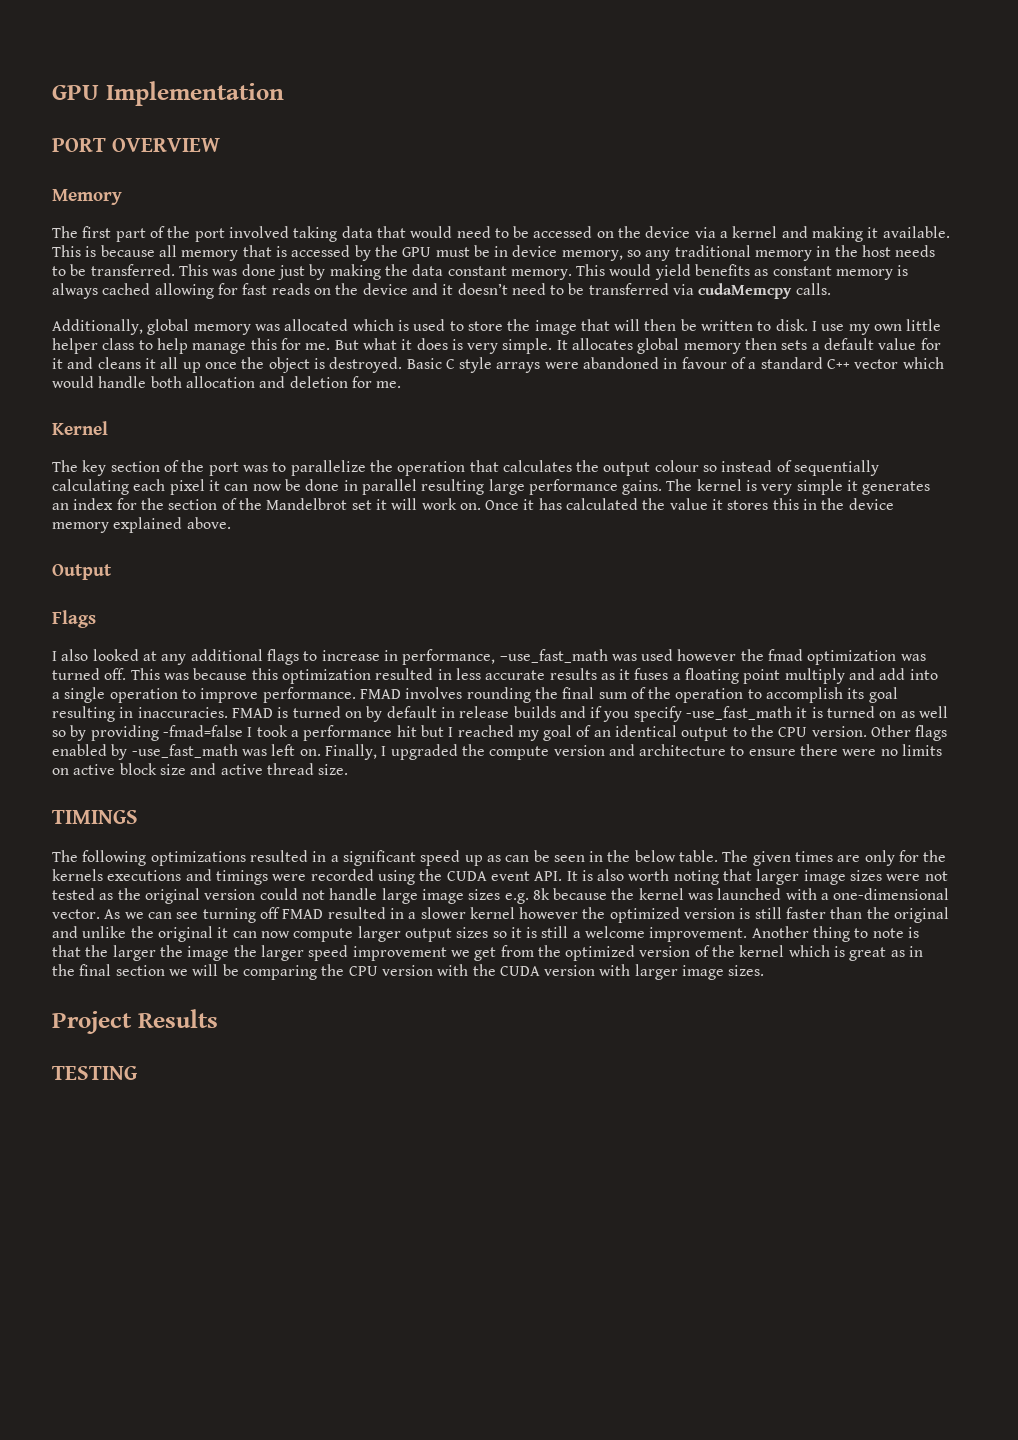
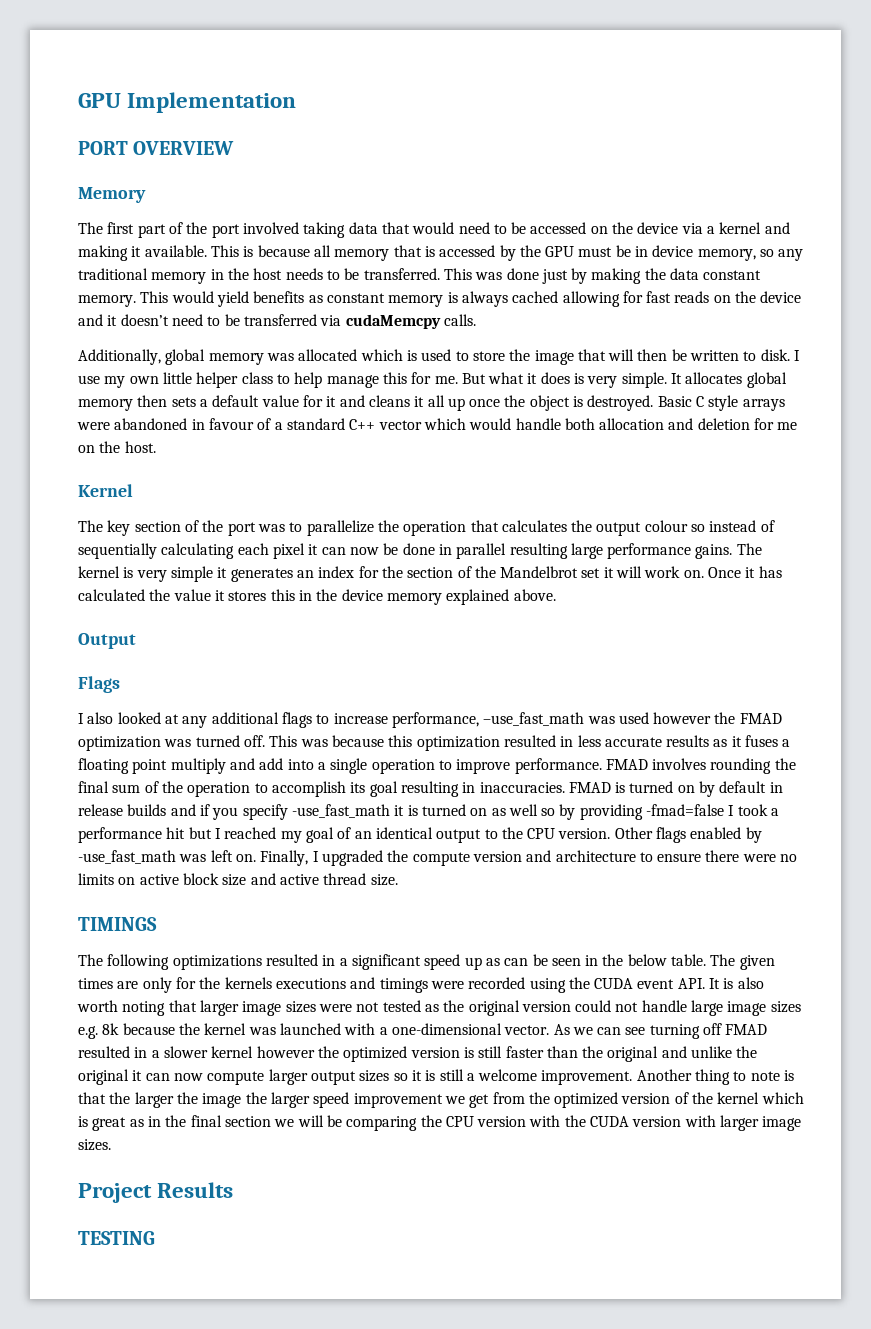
- Basic C style arrays were abandoned in favour of a standard C++ vector which would handle both allocation and deletion for me.
+ Basic C style arrays were abandoned in favour of a standard C++ vector which would handle both allocation and deletion for me on the host.
- I also looked at any additional flags to increase in performance, –use_fast_math was used however the fmad optimization was turned off.
+ I also looked at any additional flags to increase performance, –use_fast_math was used however the FMAD optimization was turned off.

